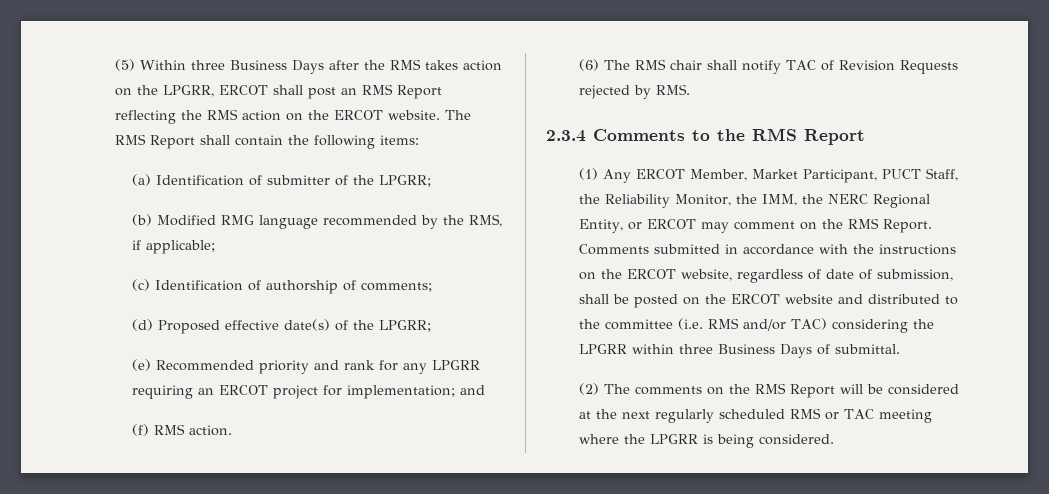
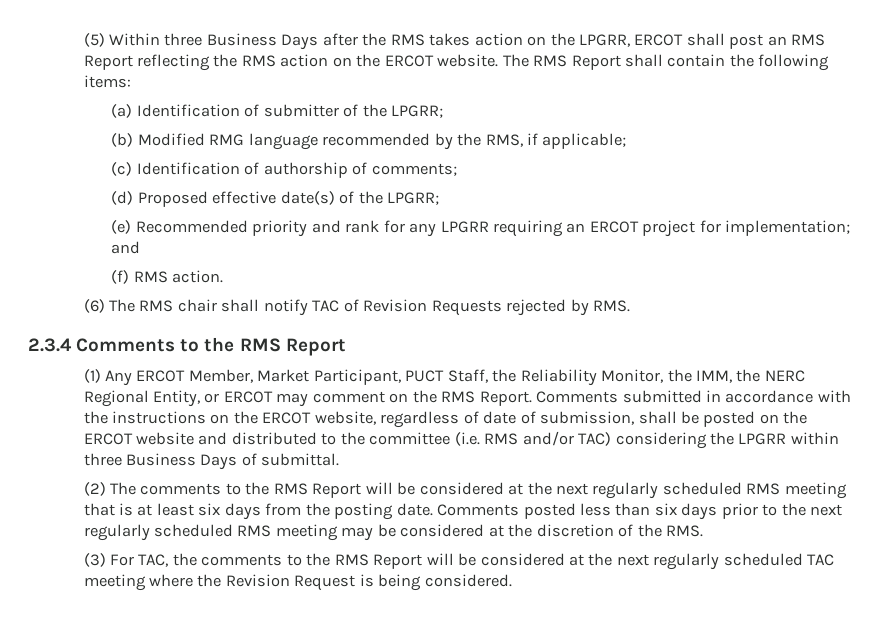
- (2) The comments on the RMS Report will be considered at the next regularly scheduled RMS or TAC meeting where the LPGRR is being considered.
+ (2) The comments to the RMS Report will be considered at the next regularly scheduled RMS meeting that is at least six days from the posting date. Comments posted less than six days prior to the next regularly scheduled RMS meeting may be considered at the discretion of the RMS.
+ (3) For TAC, the comments to the RMS Report will be considered at the next regularly scheduled TAC meeting where the Revision Request is being considered.

